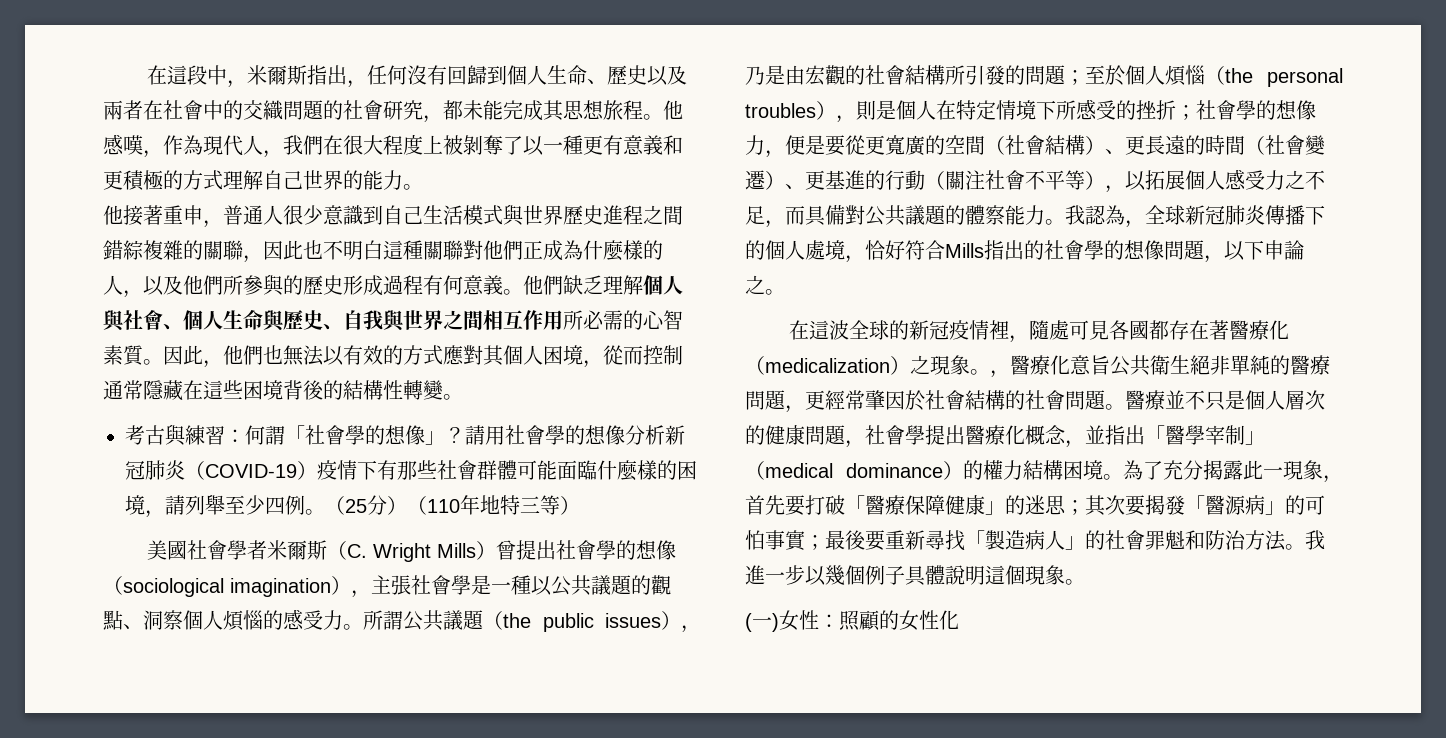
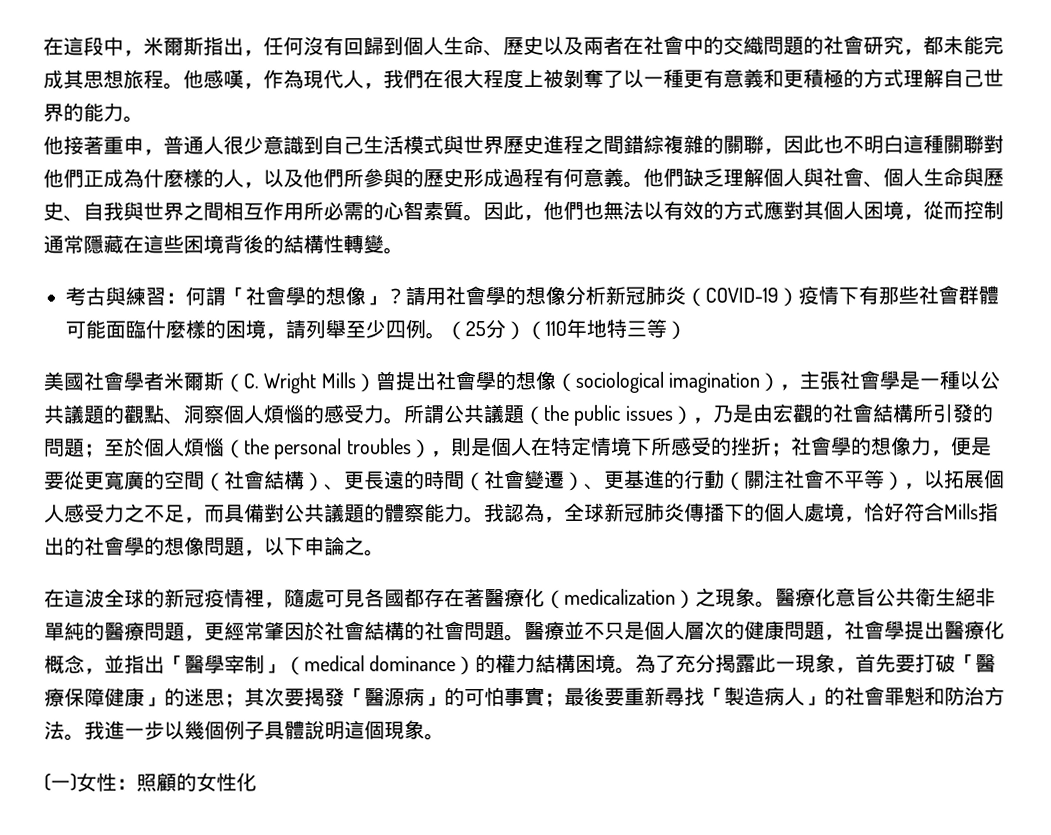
- ，醫療化意旨公共衛生絕非單純的醫療問題，更經常肇因於社會結構的社會問題。
+ 醫療化意旨公共衛生絕非單純的醫療問題，更經常肇因於社會結構的社會問題。

